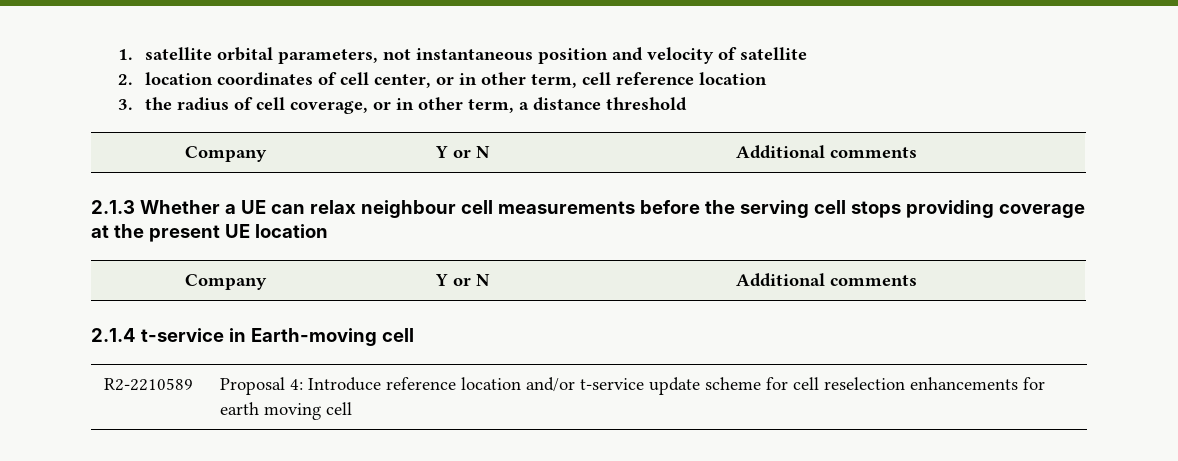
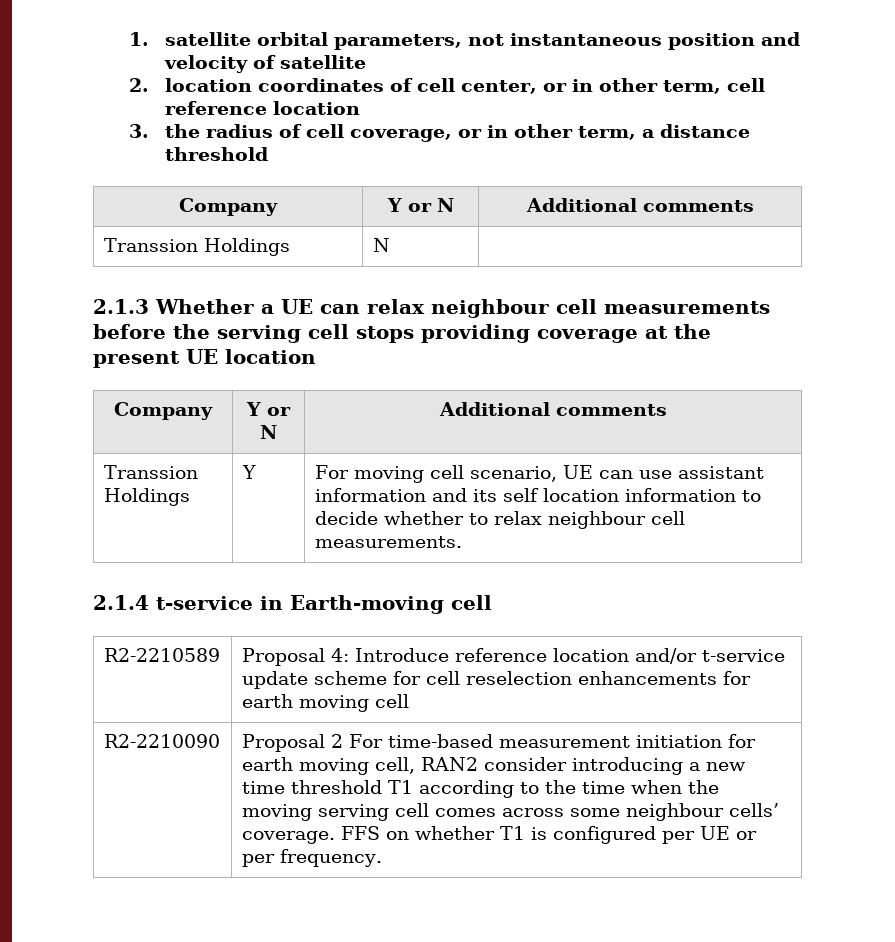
+ Transsion Holdings | N |
+ Transsion Holdings | Y | For moving cell scenario, UE can use assistant information and its self location information to decide whether to relax neighbour cell measurements.
+ R2-2210090 | Proposal 2 For time-based measurement initiation for earth moving cell, RAN2 consider introducing a new time threshold T1 according to the time when the moving serving cell comes across some neighbour cells’ coverage. FFS on whether T1 is configured per UE or per frequency.

